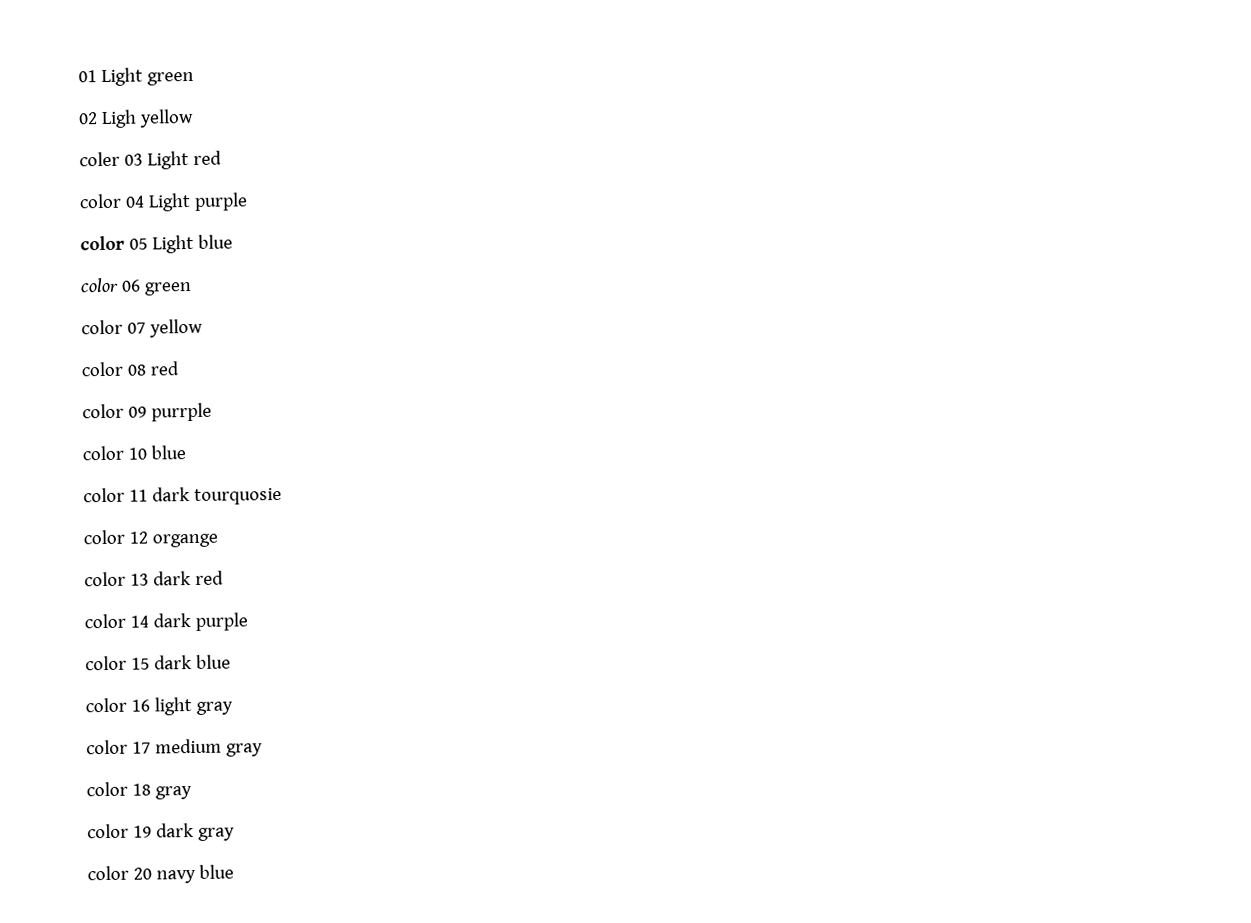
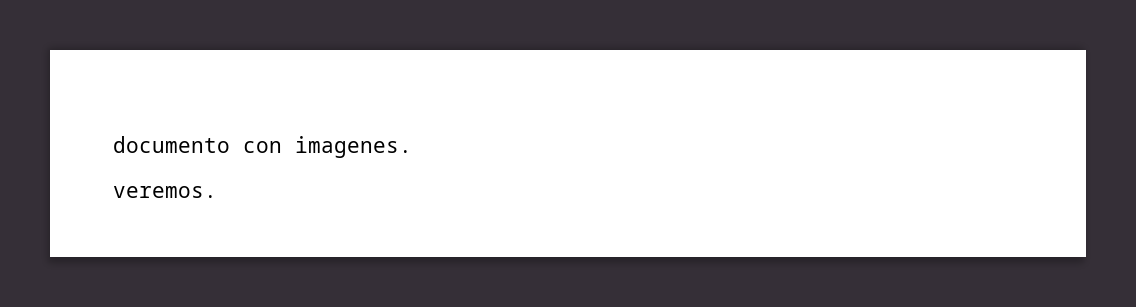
- 01 Light green
- 02 Ligh yellow
- coler 03 Light red
- color 04 Light purple
- color 05 Light blue
- color 06 green
- color 07 yellow
- color 08 red
- color 09 purrple
- color 10 blue
- color 11 dark tourquosie
- color 12 organge
- color 13 dark red
- color 14 dark purple
- color 15 dark blue
- color 16 light gray
- color 17 medium gray
- color 18 gray
- color 19 dark gray
- color 20 navy blue
+ documento con imagenes.
+ veremos.

